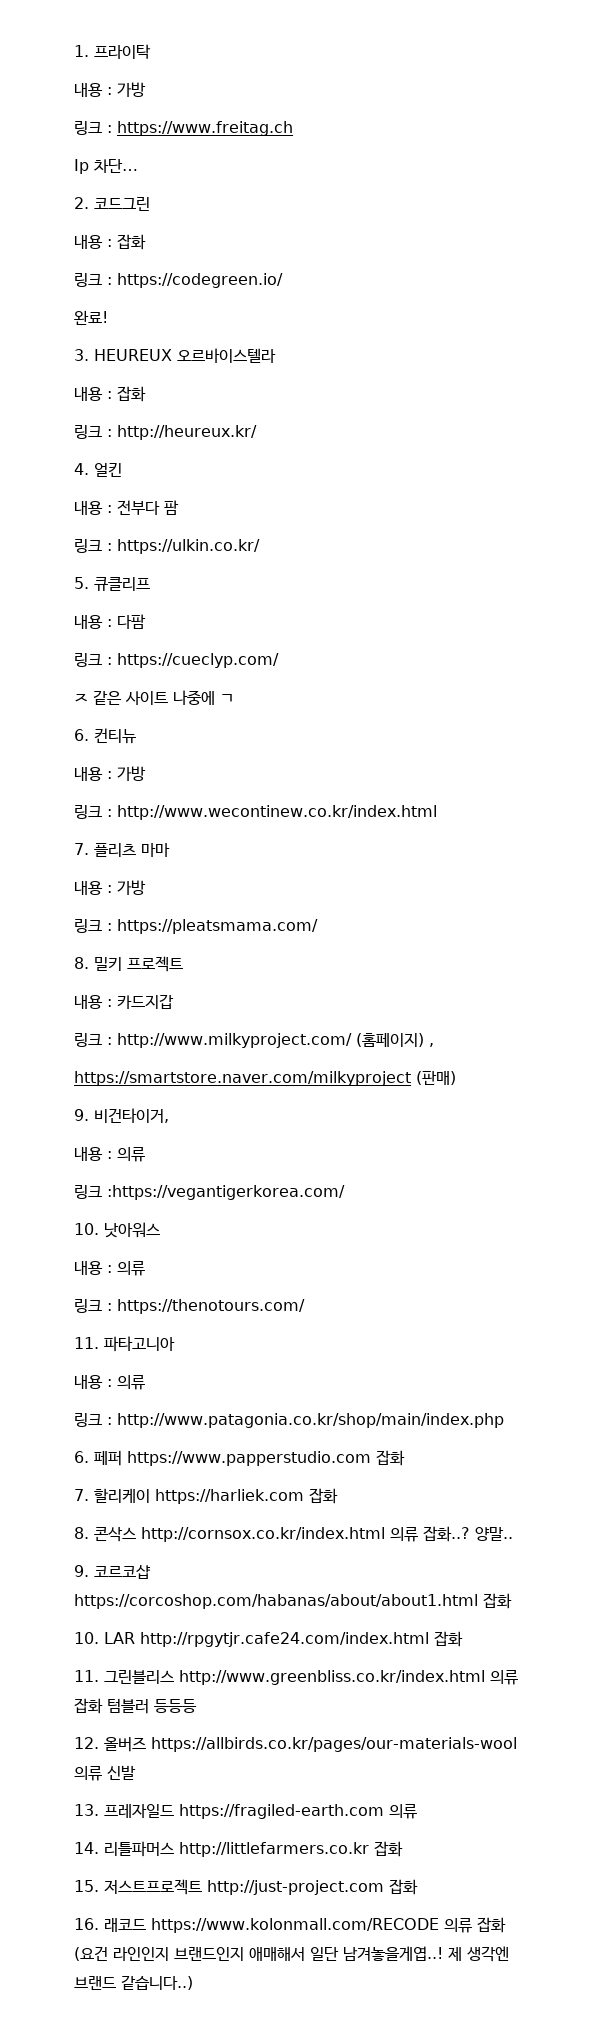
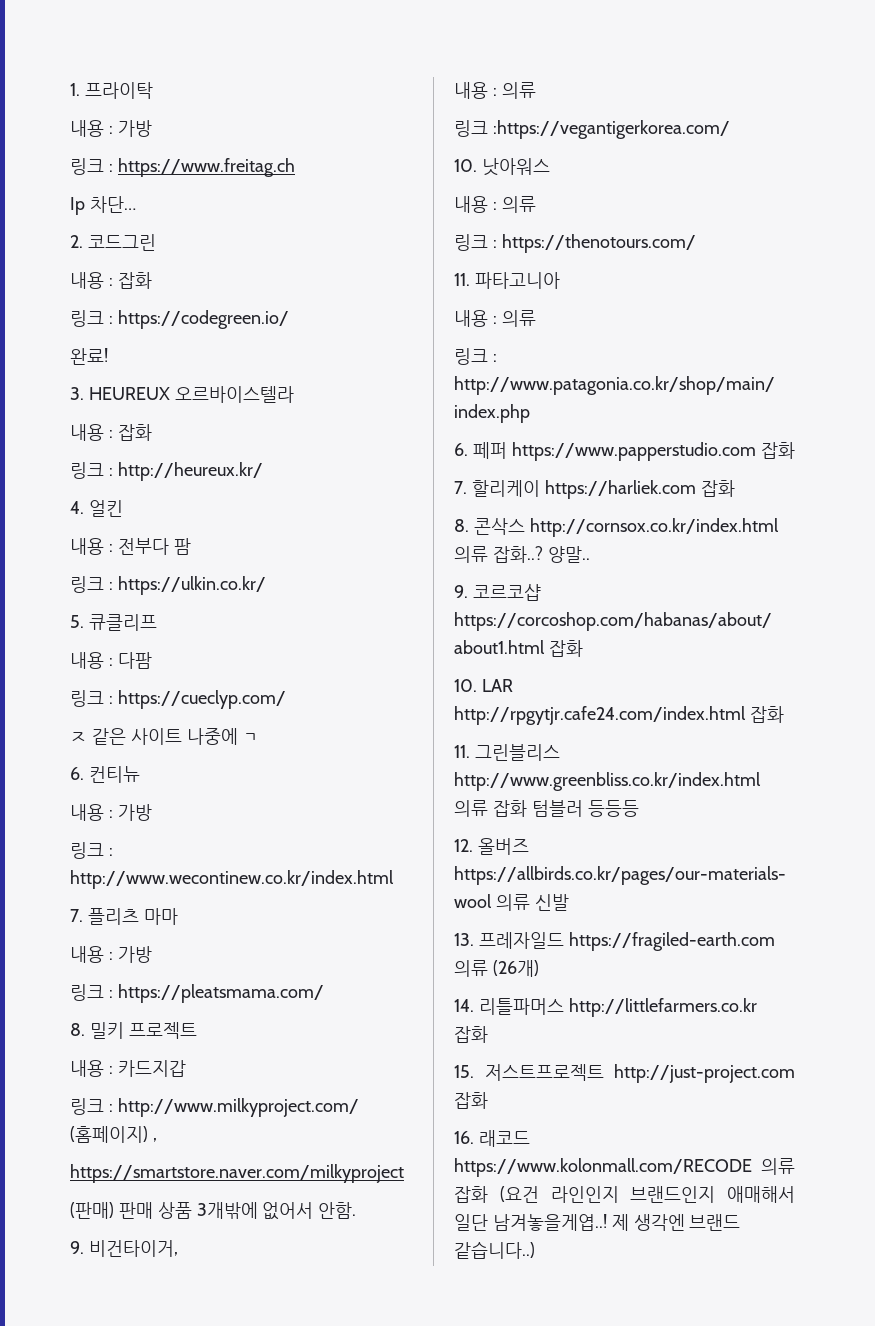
- https://smartstore.naver.com/milkyproject (판매)
+ https://smartstore.naver.com/milkyproject
+ (판매) 판매 상품 3개밖에 없어서 안함.
- 13. 프레자일드 https://fragiled-earth.com 의류
+ 13. 프레자일드 https://fragiled-earth.com 의류 (26개)

